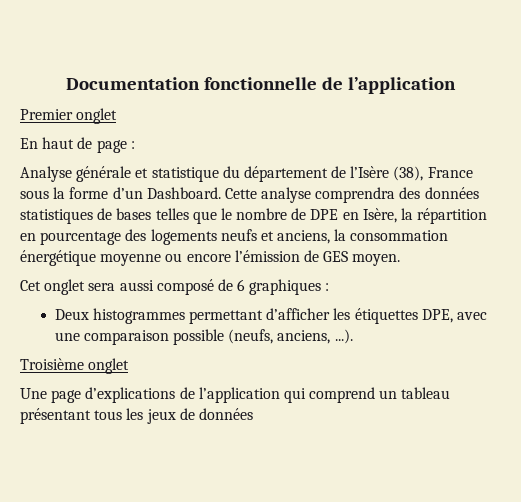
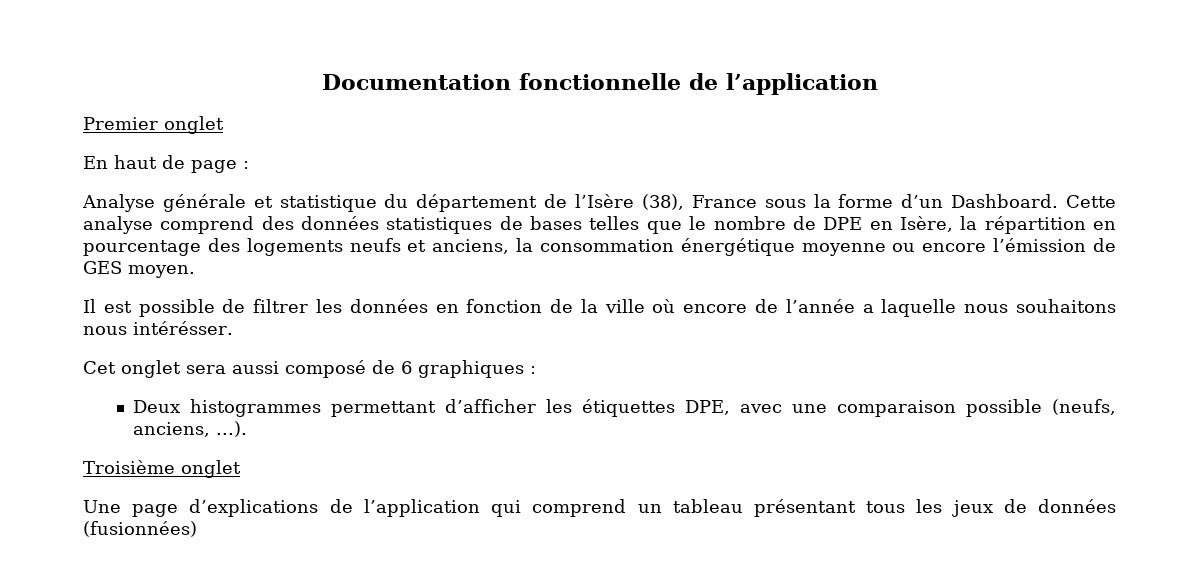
- Cette analyse comprendra des données statistiques de bases telles que le nombre de DPE en Isère, la répartition en pourcentage des logements neufs et anciens, la consommation énergétique moyenne ou encore l’émission de GES moyen.
+ Cette analyse comprend des données statistiques de bases telles que le nombre de DPE en Isère, la répartition en pourcentage des logements neufs et anciens, la consommation énergétique moyenne ou encore l’émission de GES moyen.
+ Il est possible de filtrer les données en fonction de la ville où encore de l’année a laquelle nous souhaitons nous intérésser.
- Une page d’explications de l’application qui comprend un tableau présentant tous les jeux de données
+ Une page d’explications de l’application qui comprend un tableau présentant tous les jeux de données (fusionnées)

